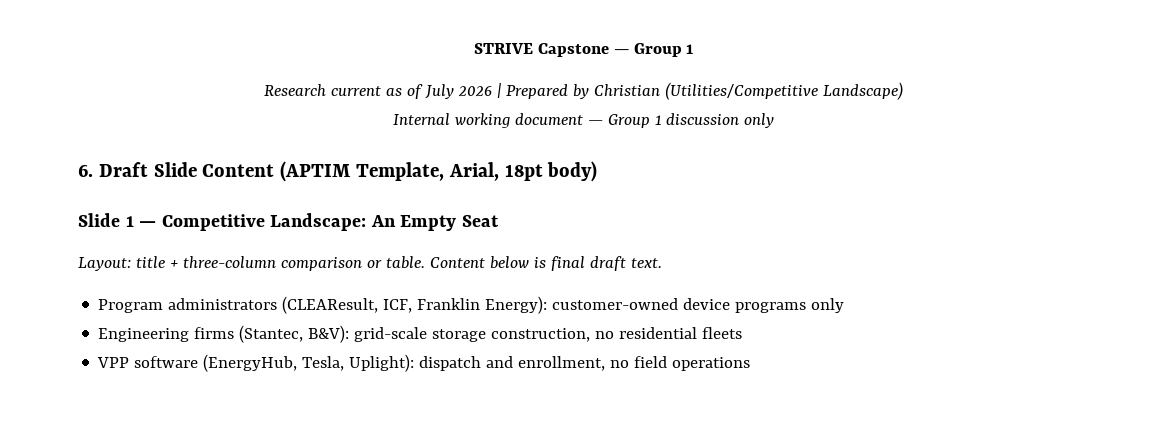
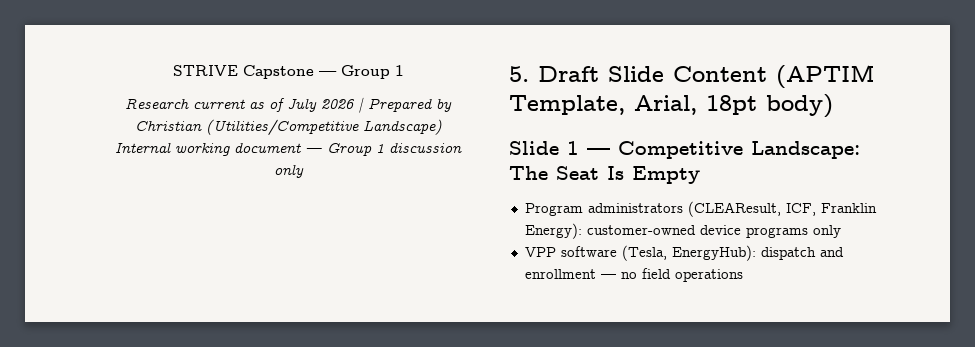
- 6. Draft Slide Content (APTIM Template, Arial, 18pt body)
+ 5. Draft Slide Content (APTIM Template, Arial, 18pt body)
- Slide 1 — Competitive Landscape: An Empty Seat
- Layout: title + three-column comparison or table. Content below is final draft text.
+ Slide 1 — Competitive Landscape: The Seat Is Empty
- Engineering firms (Stantec, B&V): grid-scale storage construction, no residential fleets
- VPP software (EnergyHub, Tesla, Uplight): dispatch and enrollment, no field operations
+ VPP software (Tesla, EnergyHub): dispatch and enrollment — no field operations

